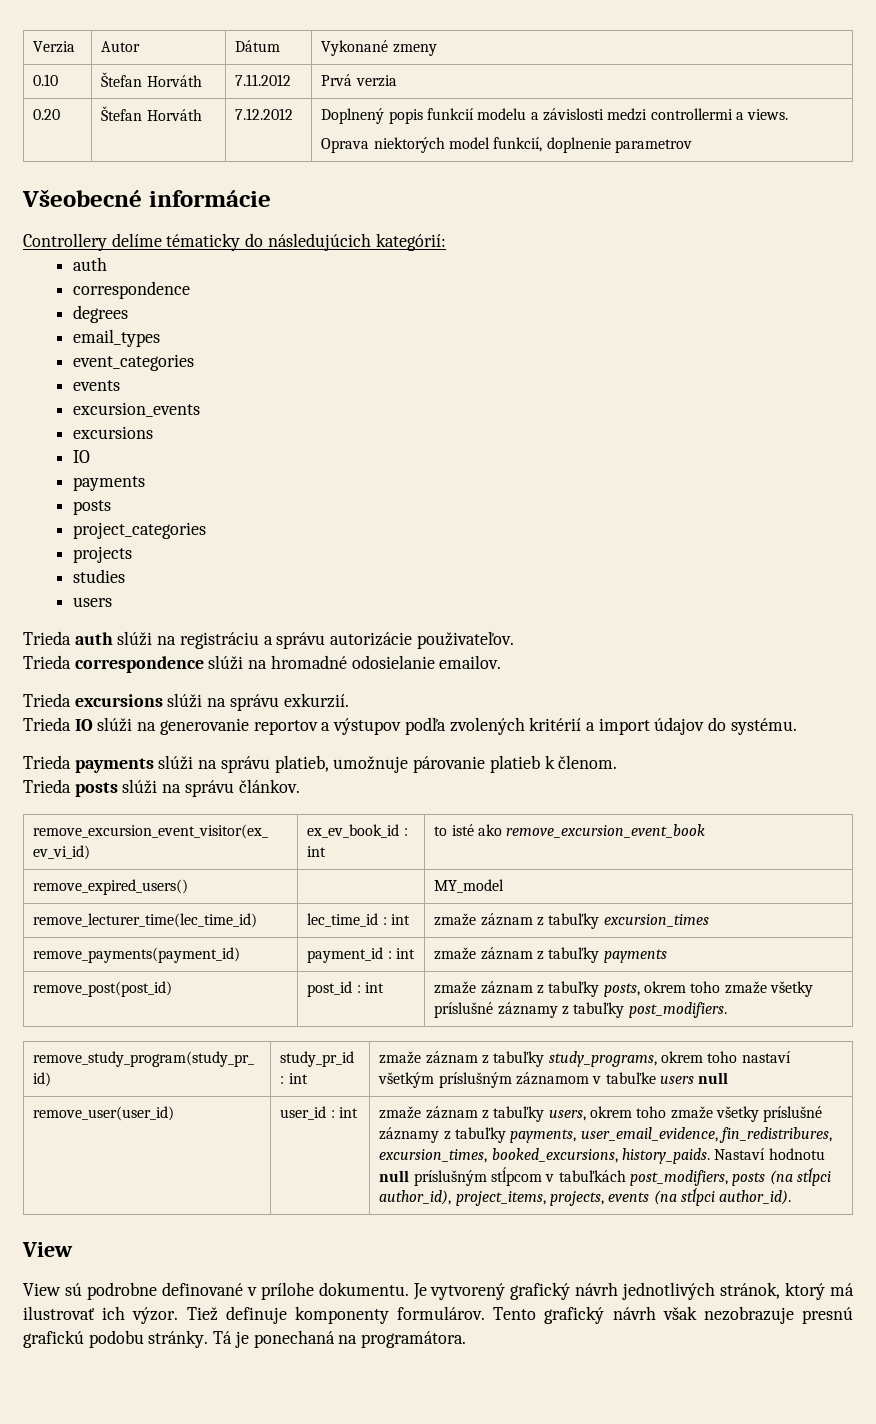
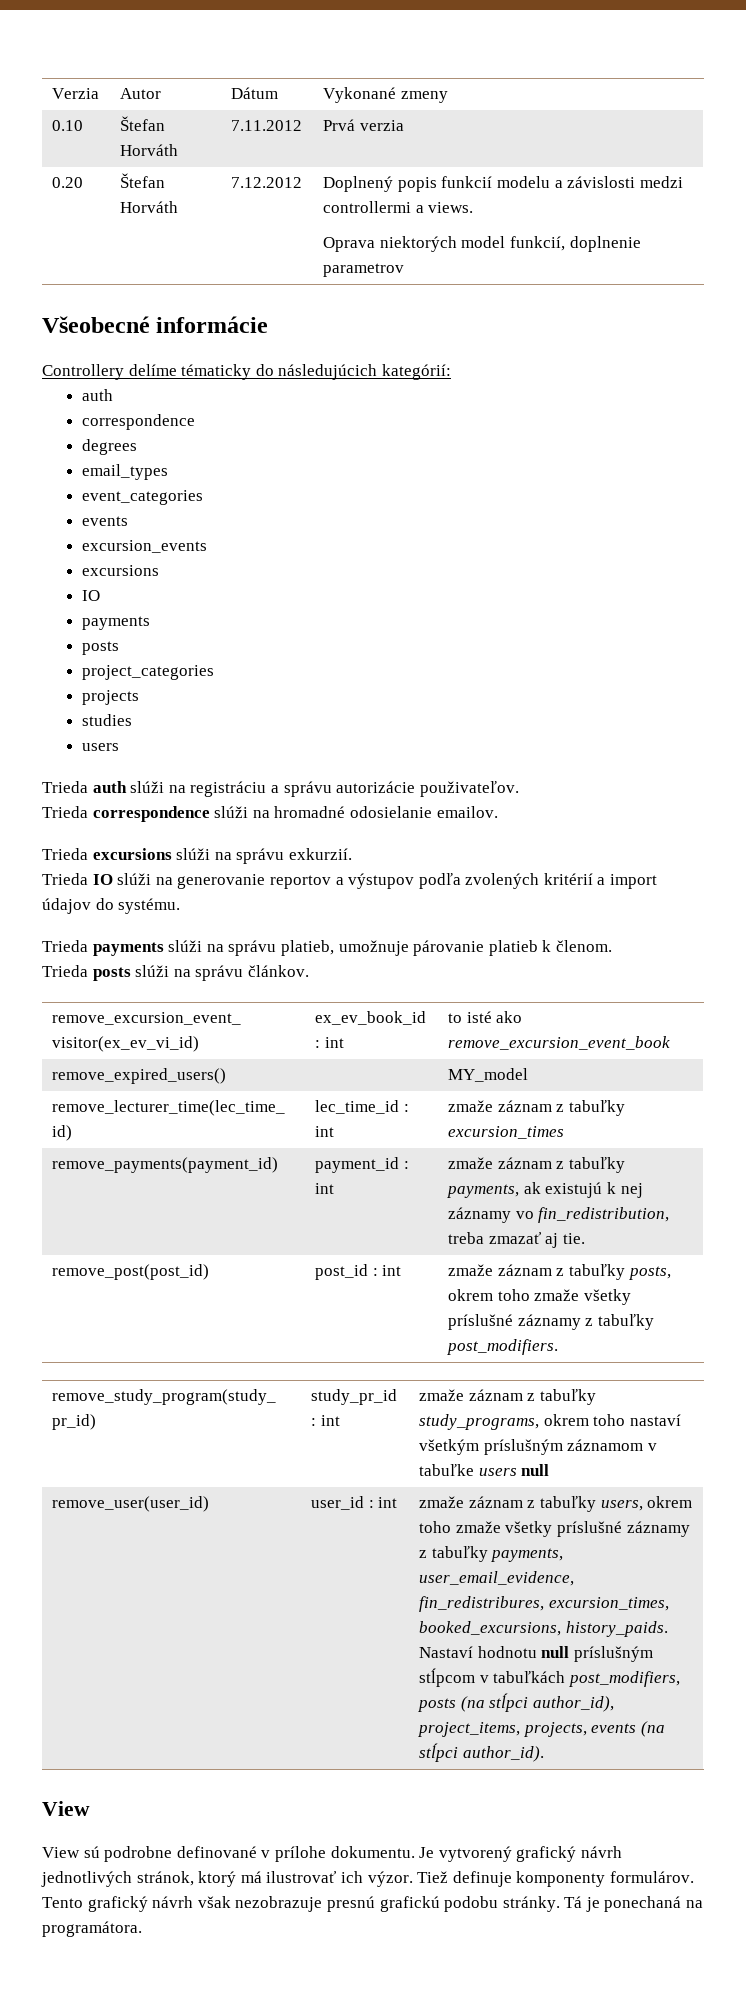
- remove_payments(payment_id) | payment_id : int | zmaže záznam z tabuľky payments
+ remove_payments(payment_id) | payment_id : int | zmaže záznam z tabuľky payments, ak existujú k nej záznamy vo fin_redistribution, treba zmazať aj tie.

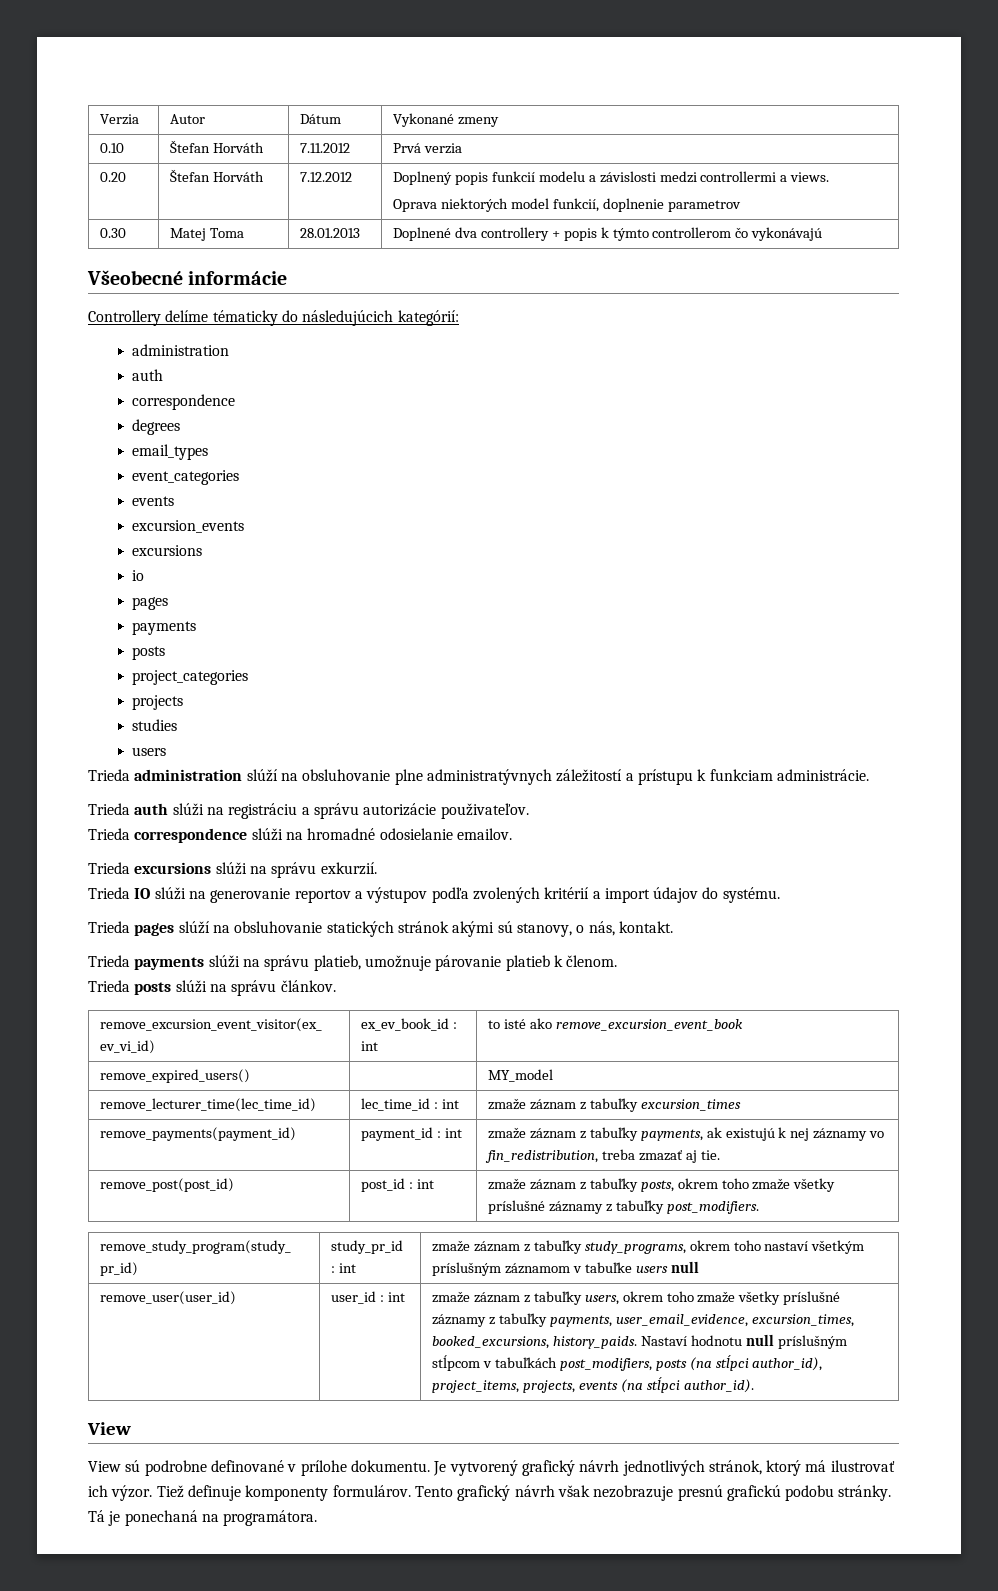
+ 0.30 | Matej Toma | 28.01.2013 | Doplnené dva controllery + popis k týmto controllerom čo vykonávajú
  Controllery delíme tématicky do následujúcich kategórií:
+ administration
  excursion_events
  excursions
- IO
+ io
+ pages
+ Trieda administration slúží na obsluhovanie plne administratývnych záležitostí a prístupu k funkciam administrácie.
+ Trieda pages slúží na obsluhovanie statických stránok akými sú stanovy, o nás, kontakt.
- zmaže záznam z tabuľky users, okrem toho zmaže všetky príslušné záznamy z tabuľky payments, user_email_evidence, fin_redistribures, excursion_times, booked_excursions, history_paids.
+ zmaže záznam z tabuľky users, okrem toho zmaže všetky príslušné záznamy z tabuľky payments, user_email_evidence, excursion_times, booked_excursions, history_paids.

